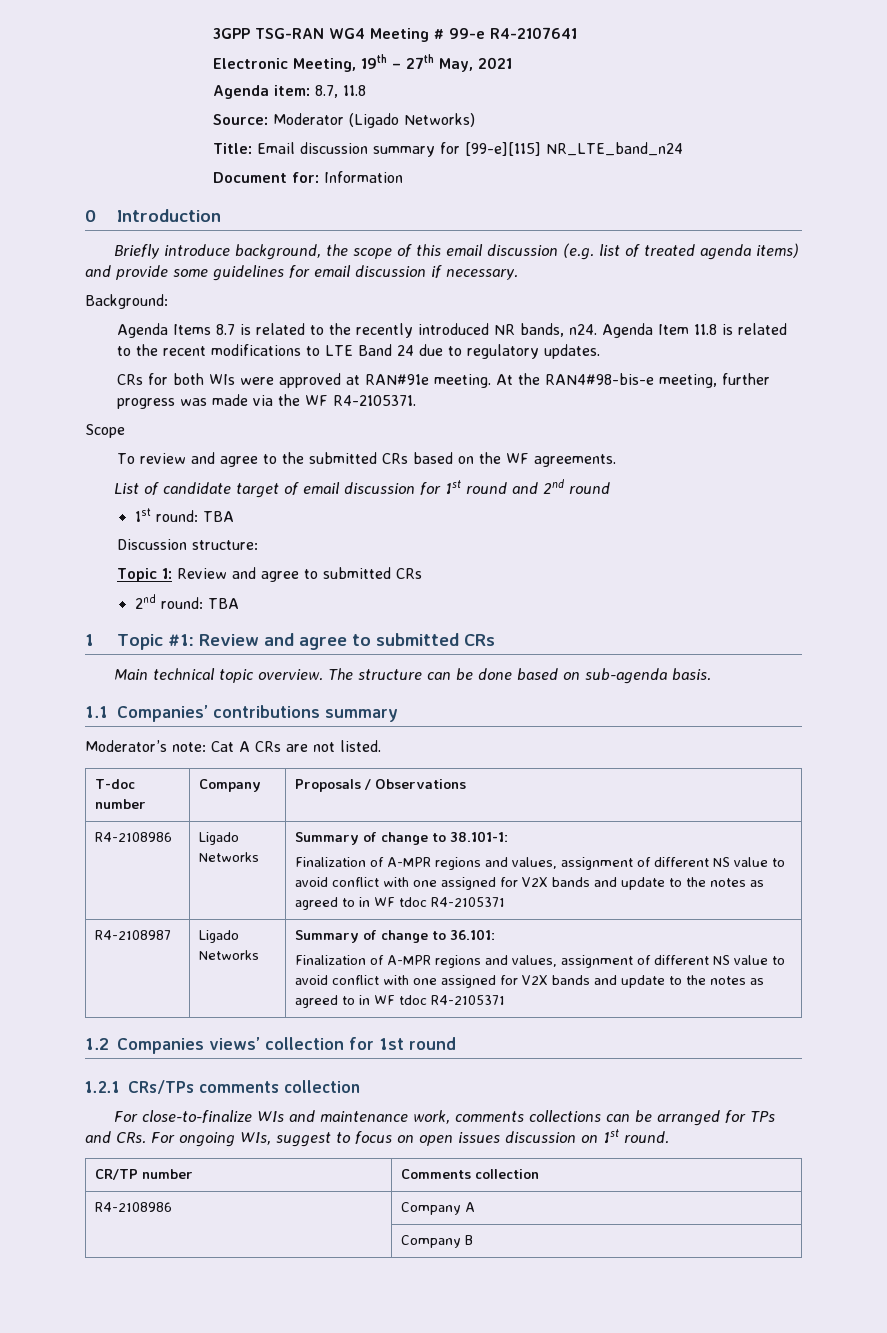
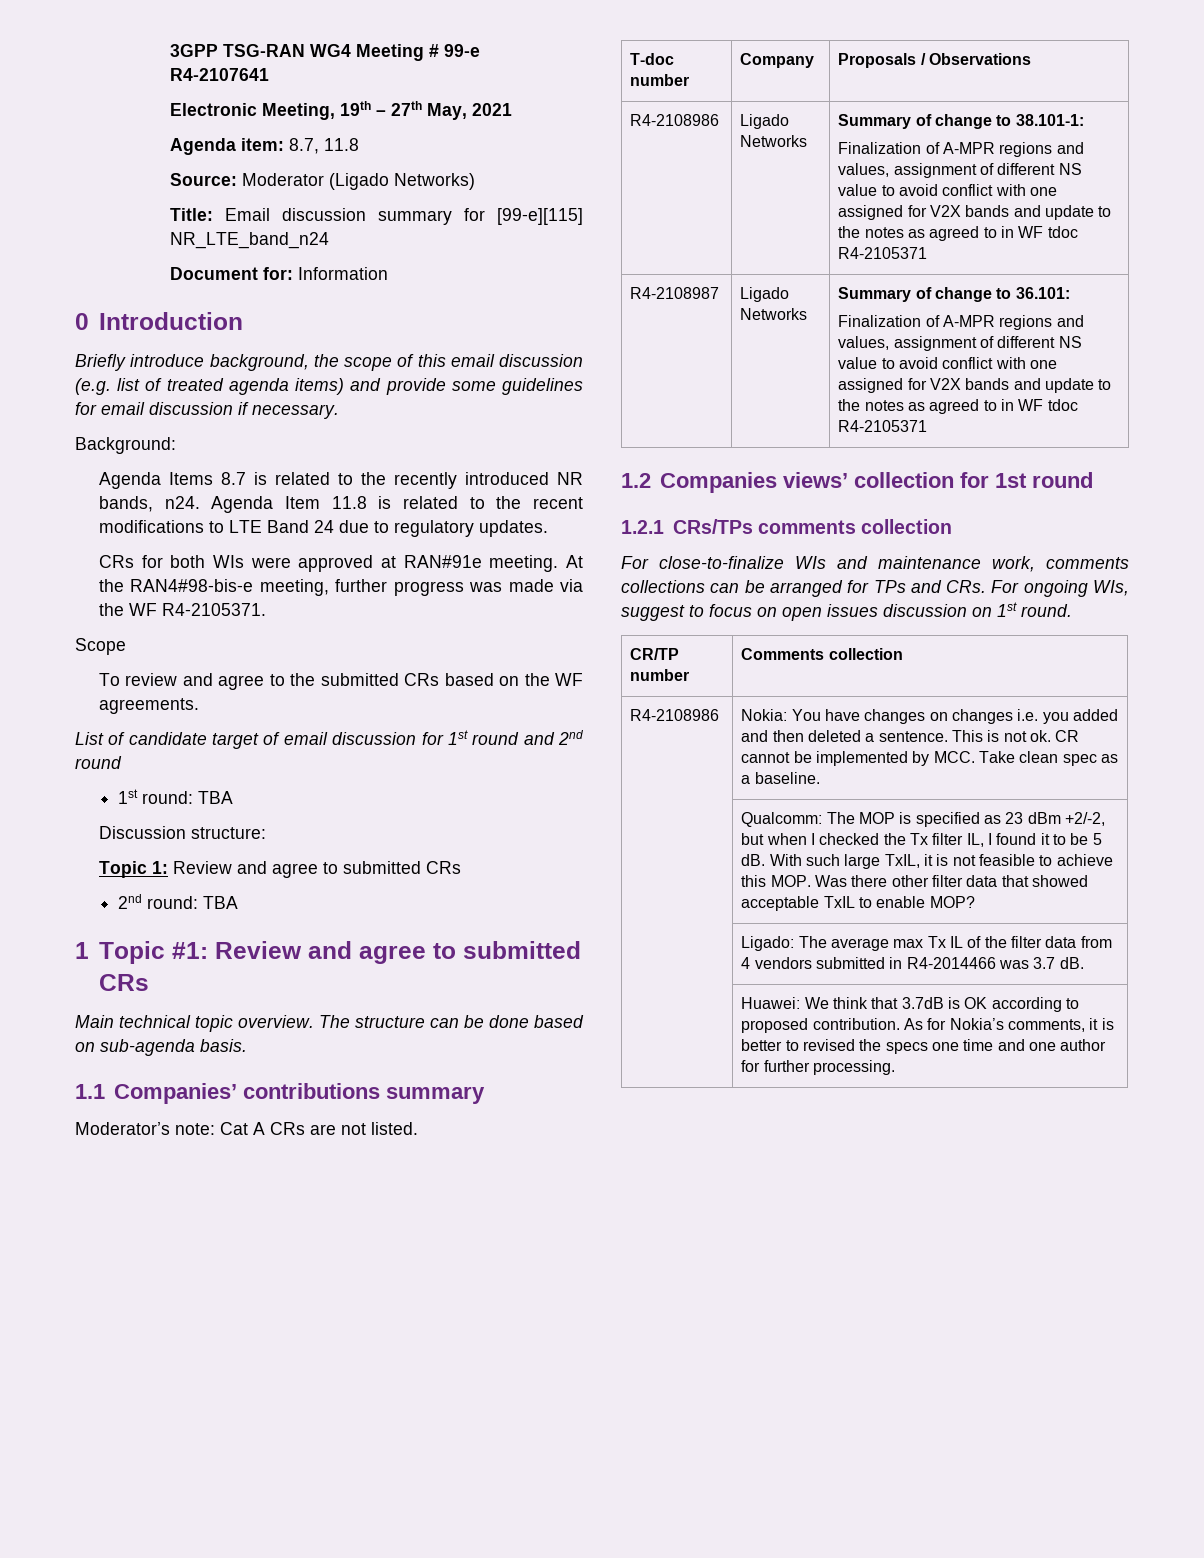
- R4-2108986 | Company A
- | Company B
+ R4-2108986 | Nokia: You have changes on changes i.e. you added and then deleted a sentence. This is not ok. CR cannot be implemented by MCC. Take clean spec as a baseline.
+ | Qualcomm: The MOP is specified as 23 dBm +2/-2, but when I checked the Tx filter IL, I found it to be 5 dB. With such large TxIL, it is not feasible to achieve this MOP. Was there other filter data that showed acceptable TxIL to enable MOP?
+ | Ligado: The average max Tx IL of the filter data from 4 vendors submitted in R4-2014466 was 3.7 dB.
+ | Huawei: We think that 3.7dB is OK according to proposed contribution. As for Nokia’s comments, it is better to revised the specs one time and one author for further processing.

